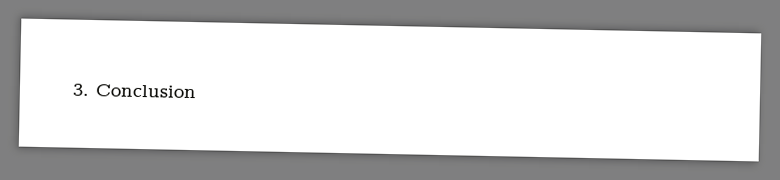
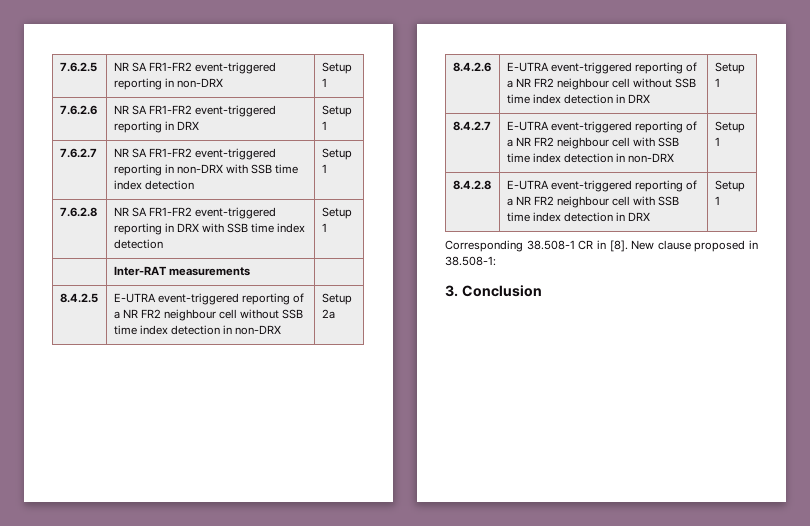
+ 7.6.2.5 | NR SA FR1-FR2 event-triggered reporting in non-DRX | Setup 1
+ 7.6.2.6 | NR SA FR1-FR2 event-triggered reporting in DRX | Setup 1
+ 7.6.2.7 | NR SA FR1-FR2 event-triggered reporting in non-DRX with SSB time index detection | Setup 1
+ 7.6.2.8 | NR SA FR1-FR2 event-triggered reporting in DRX with SSB time index detection | Setup 1
+ | Inter-RAT measurements |
+ 8.4.2.5 | E-UTRA event-triggered reporting of a NR FR2 neighbour cell without SSB time index detection in non-DRX | Setup 2a
+ 8.4.2.6 | E-UTRA event-triggered reporting of a NR FR2 neighbour cell without SSB time index detection in DRX | Setup 1
+ 8.4.2.7 | E-UTRA event-triggered reporting of a NR FR2 neighbour cell with SSB time index detection in non-DRX | Setup 1
+ 8.4.2.8 | E-UTRA event-triggered reporting of a NR FR2 neighbour cell with SSB time index detection in DRX | Setup 1
+ Corresponding 38.508-1 CR in [8]. New clause proposed in 38.508-1:

